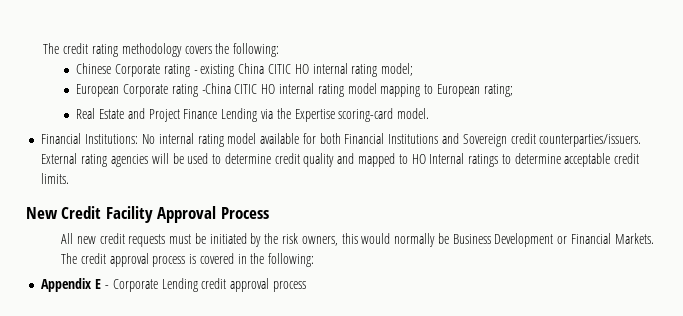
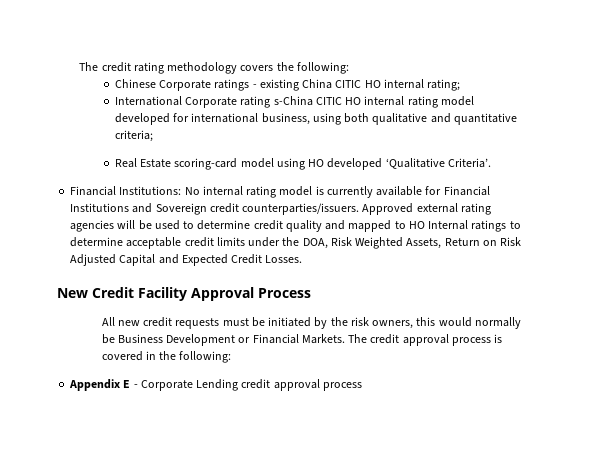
- Chinese Corporate rating - existing China CITIC HO internal rating model;
- European Corporate rating -China CITIC HO internal rating model mapping to European rating;
- Real Estate and Project Finance Lending via the Expertise scoring-card model.
+ Chinese Corporate ratings - existing China CITIC HO internal rating;
+ International Corporate rating s-China CITIC HO internal rating model developed for international business, using both qualitative and quantitative criteria;
+ Real Estate scoring-card model using HO developed ‘Qualitative Criteria’.
- Financial Institutions: No internal rating model available for both Financial Institutions and Sovereign credit counterparties/issuers.
+ Financial Institutions: No internal rating model is currently available for Financial Institutions and Sovereign credit counterparties/issuers.
- External rating agencies will be used to determine credit quality and mapped to HO Internal ratings to determine acceptable credit limits.
+ Approved external rating agencies will be used to determine credit quality and mapped to HO Internal ratings to determine acceptable credit limits under the DOA, Risk Weighted Assets, Return on Risk Adjusted Capital and Expected Credit Losses.

